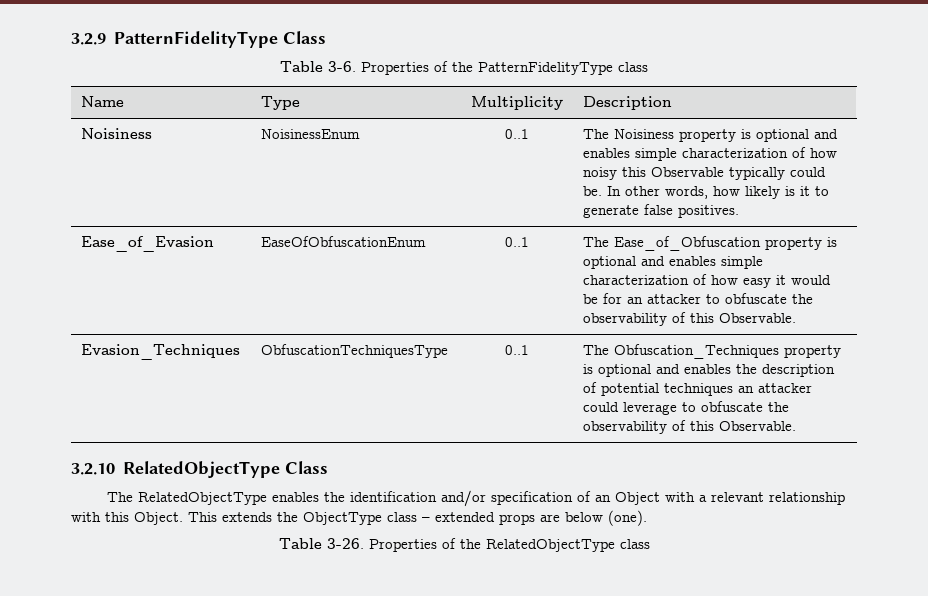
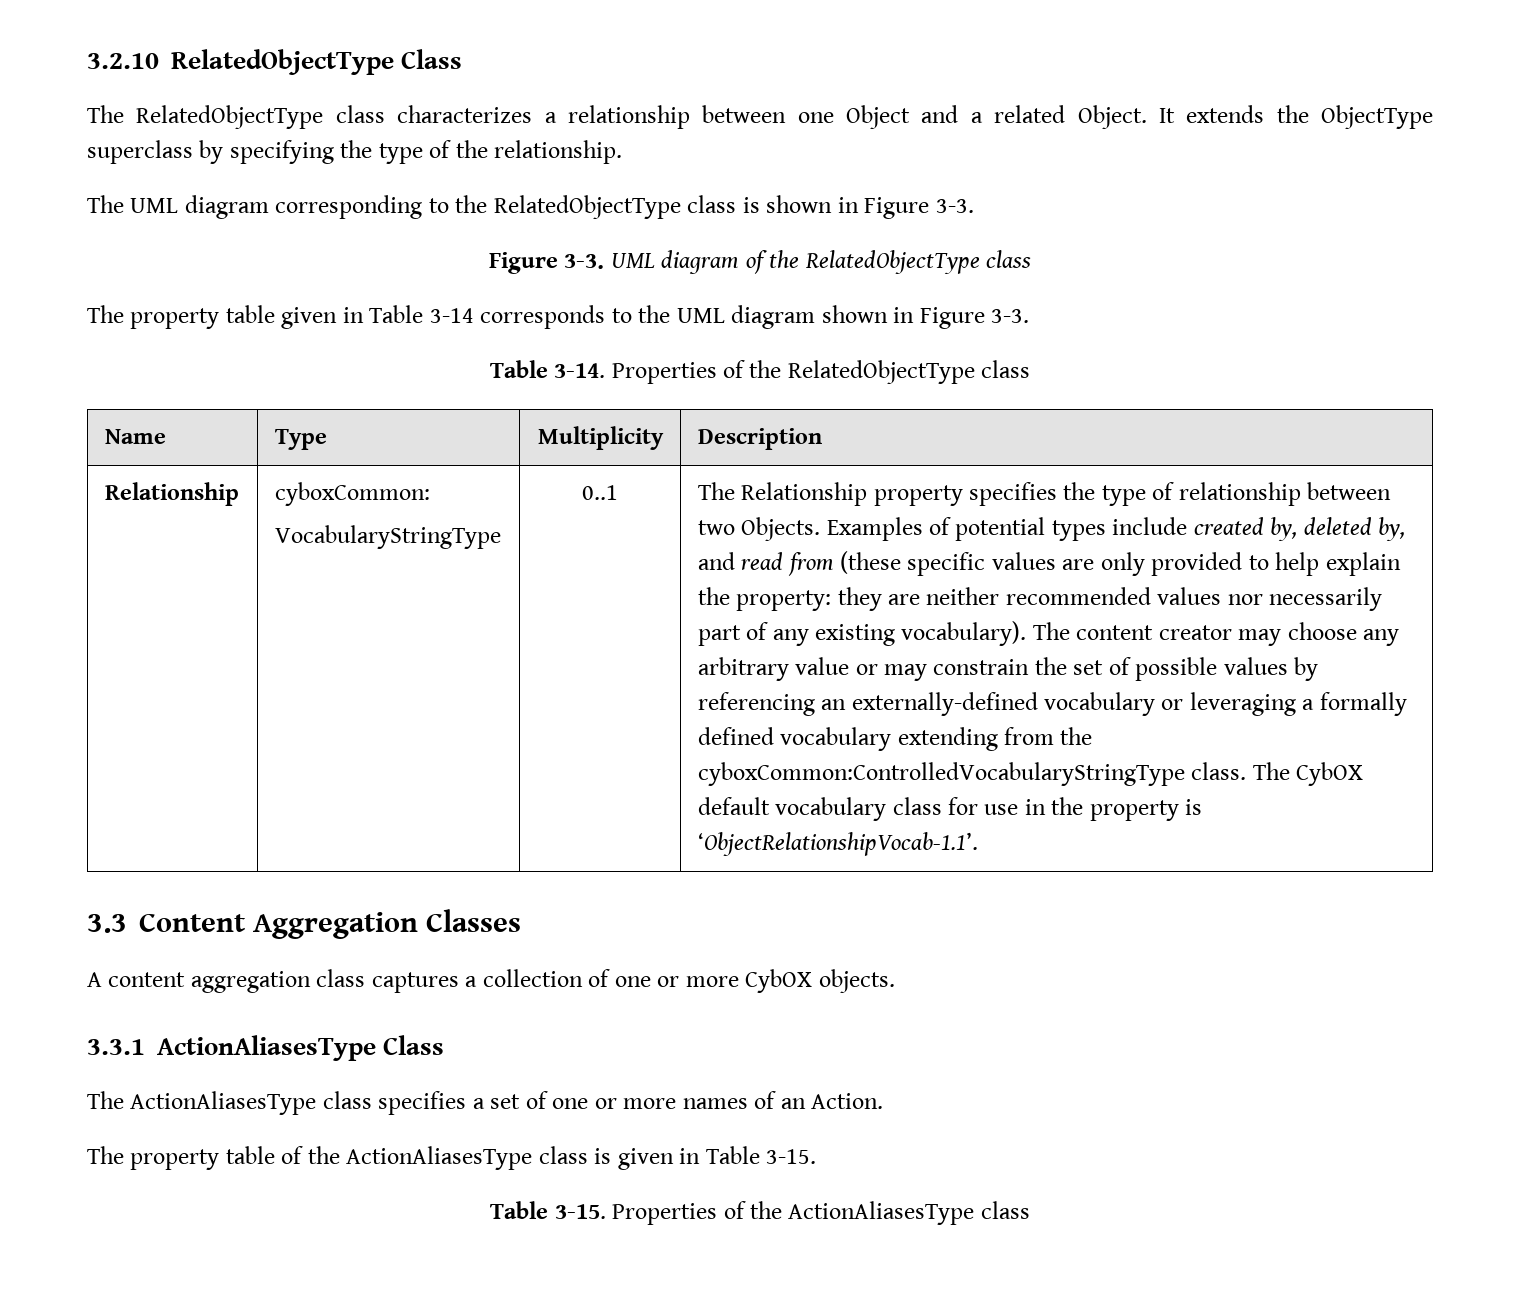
- 3.2.9 PatternFidelityType Class
- Table 3-6. Properties of the PatternFidelityType class
+ 3.2.10 RelatedObjectType Class
+ The RelatedObjectType class characterizes a relationship between one Object and a related Object. It extends the ObjectType superclass by specifying the type of the relationship.
+ The UML diagram corresponding to the RelatedObjectType class is shown in Figure 3-3.
+ Figure 3-3. UML diagram of the RelatedObjectType class
+ The property table given in Table 3-14 corresponds to the UML diagram shown in Figure 3-3.
+ Table 3-14. Properties of the RelatedObjectType class
- Noisiness | NoisinessEnum | 0..1 | The Noisiness property is optional and enables simple characterization of how noisy this Observable typically could be. In other words, how likely is it to generate false positives.
- Ease_of_Evasion | EaseOfObfuscationEnum | 0..1 | The Ease_of_Obfuscation property is optional and enables simple characterization of how easy it would be for an attacker to obfuscate the observability of this Observable.
- Evasion_Techniques | ObfuscationTechniquesType | 0..1 | The Obfuscation_Techniques property is optional and enables the description of potential techniques an attacker could leverage to obfuscate the observability of this Observable.
- 3.2.10 RelatedObjectType Class
- The RelatedObjectType enables the identification and/or specification of an Object with a relevant relationship with this Object. This extends the ObjectType class – extended props are below (one).
- Table 3-26. Properties of the RelatedObjectType class
+ Relationship | cyboxCommon:
+ VocabularyStringType | 0..1 | The Relationship property specifies the type of relationship between two Objects. Examples of potential types include created by, deleted by, and read from (these specific values are only provided to help explain the property: they are neither recommended values nor necessarily part of any existing vocabulary). The content creator may choose any arbitrary value or may constrain the set of possible values by referencing an externally-defined vocabulary or leveraging a formally defined vocabulary extending from the cyboxCommon:ControlledVocabularyStringType class. The CybOX default vocabulary class for use in the property is ‘ObjectRelationshipVocab-1.1’.
+ 3.3 Content Aggregation Classes
+ A content aggregation class captures a collection of one or more CybOX objects.
+ 3.3.1 ActionAliasesType Class
+ The ActionAliasesType class specifies a set of one or more names of an Action.
+ The property table of the ActionAliasesType class is given in Table 3-15.
+ Table 3-15. Properties of the ActionAliasesType class

